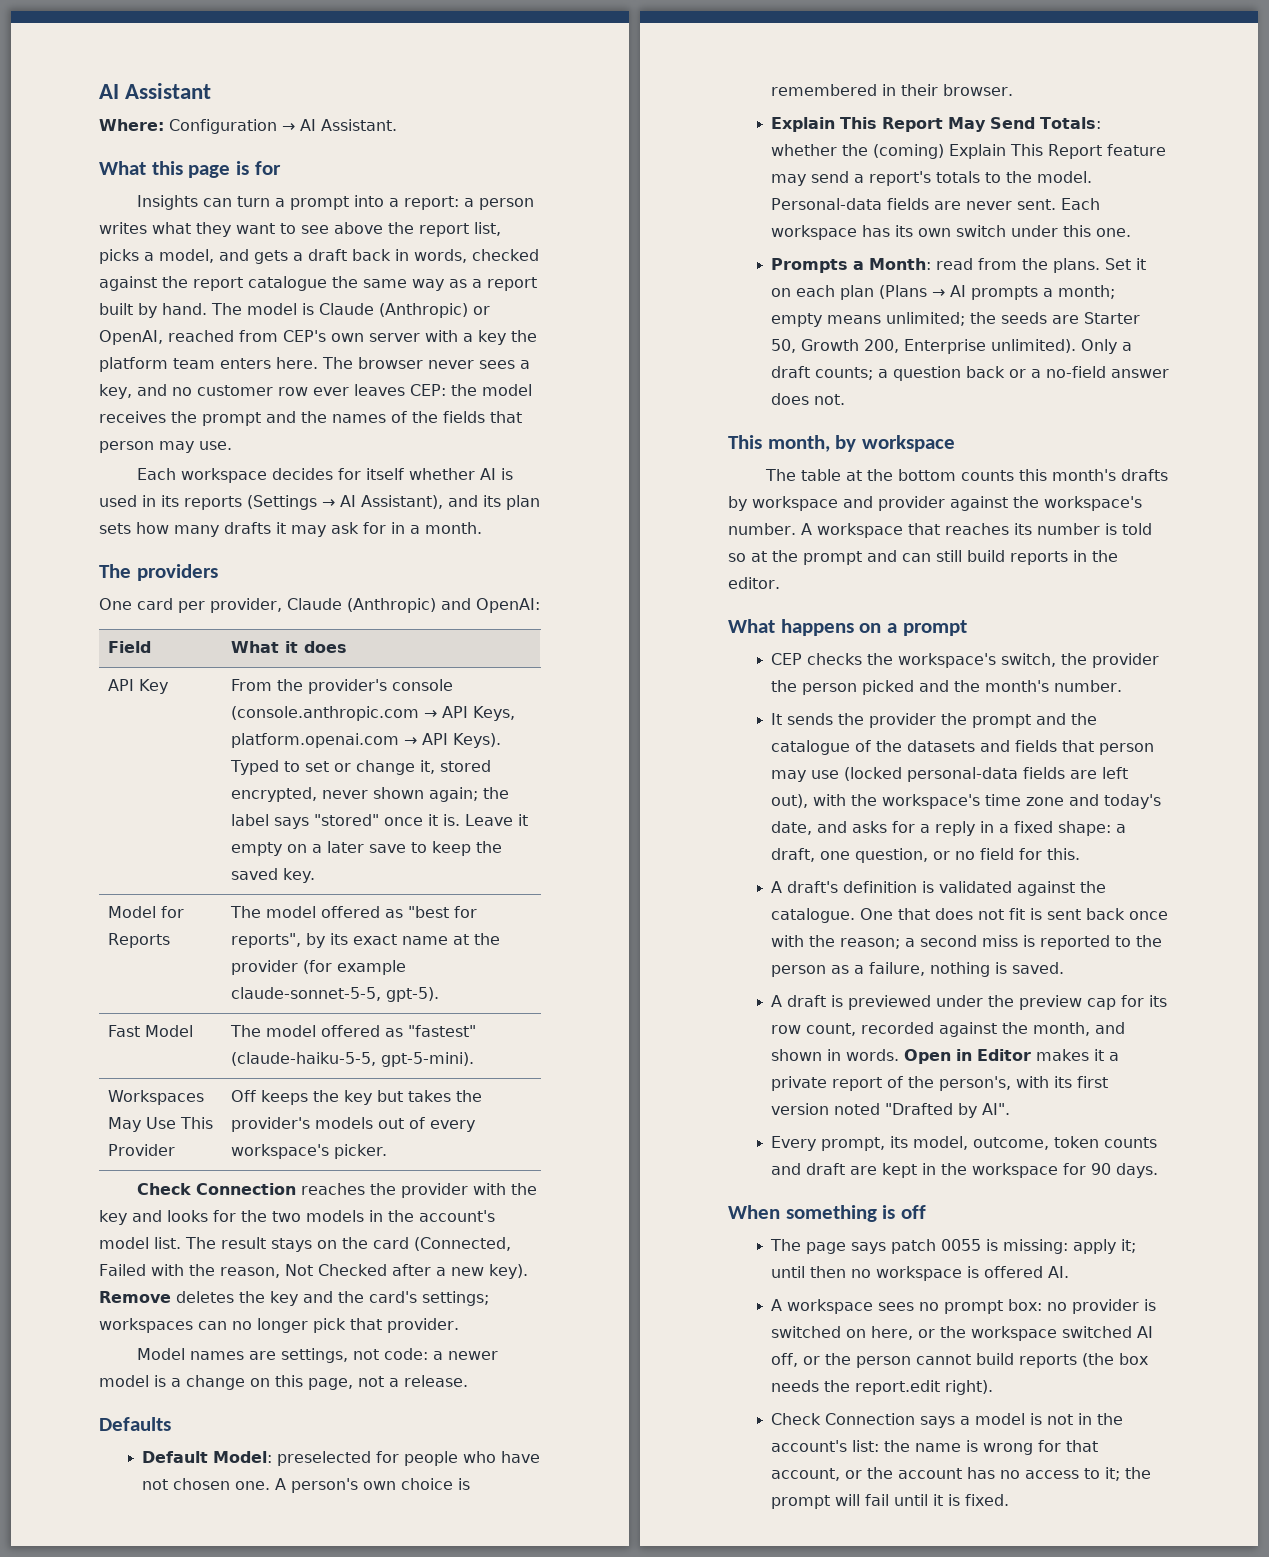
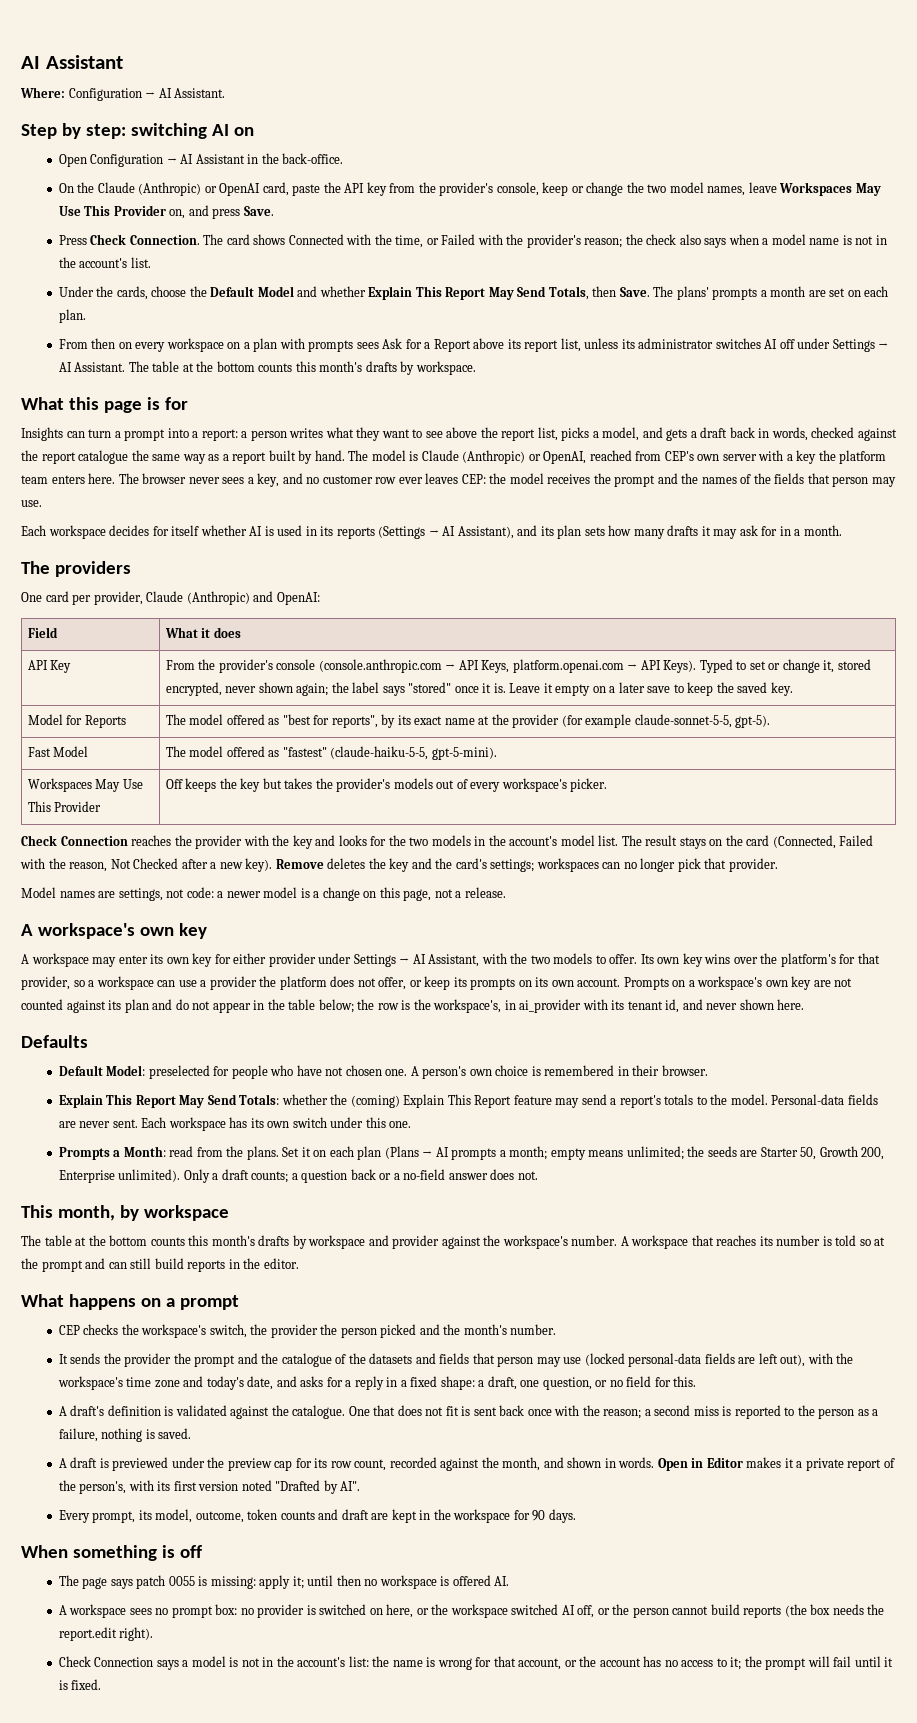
+ Step by step: switching AI on
+ Open Configuration → AI Assistant in the back-office.
+ On the Claude (Anthropic) or OpenAI card, paste the API key from the provider's console, keep or change the two model names, leave Workspaces May Use This Provider on, and press Save.
+ Press Check Connection. The card shows Connected with the time, or Failed with the provider's reason; the check also says when a model name is not in the account's list.
+ Under the cards, choose the Default Model and whether Explain This Report May Send Totals, then Save. The plans' prompts a month are set on each plan.
+ From then on every workspace on a plan with prompts sees Ask for a Report above its report list, unless its administrator switches AI off under Settings → AI Assistant. The table at the bottom counts this month's drafts by workspace.
+ A workspace's own key
+ A workspace may enter its own key for either provider under Settings → AI Assistant, with the two models to offer. Its own key wins over the platform's for that provider, so a workspace can use a provider the platform does not offer, or keep its prompts on its own account. Prompts on a workspace's own key are not counted against its plan and do not appear in the table below; the row is the workspace's, in ai_provider with its tenant id, and never shown here.

